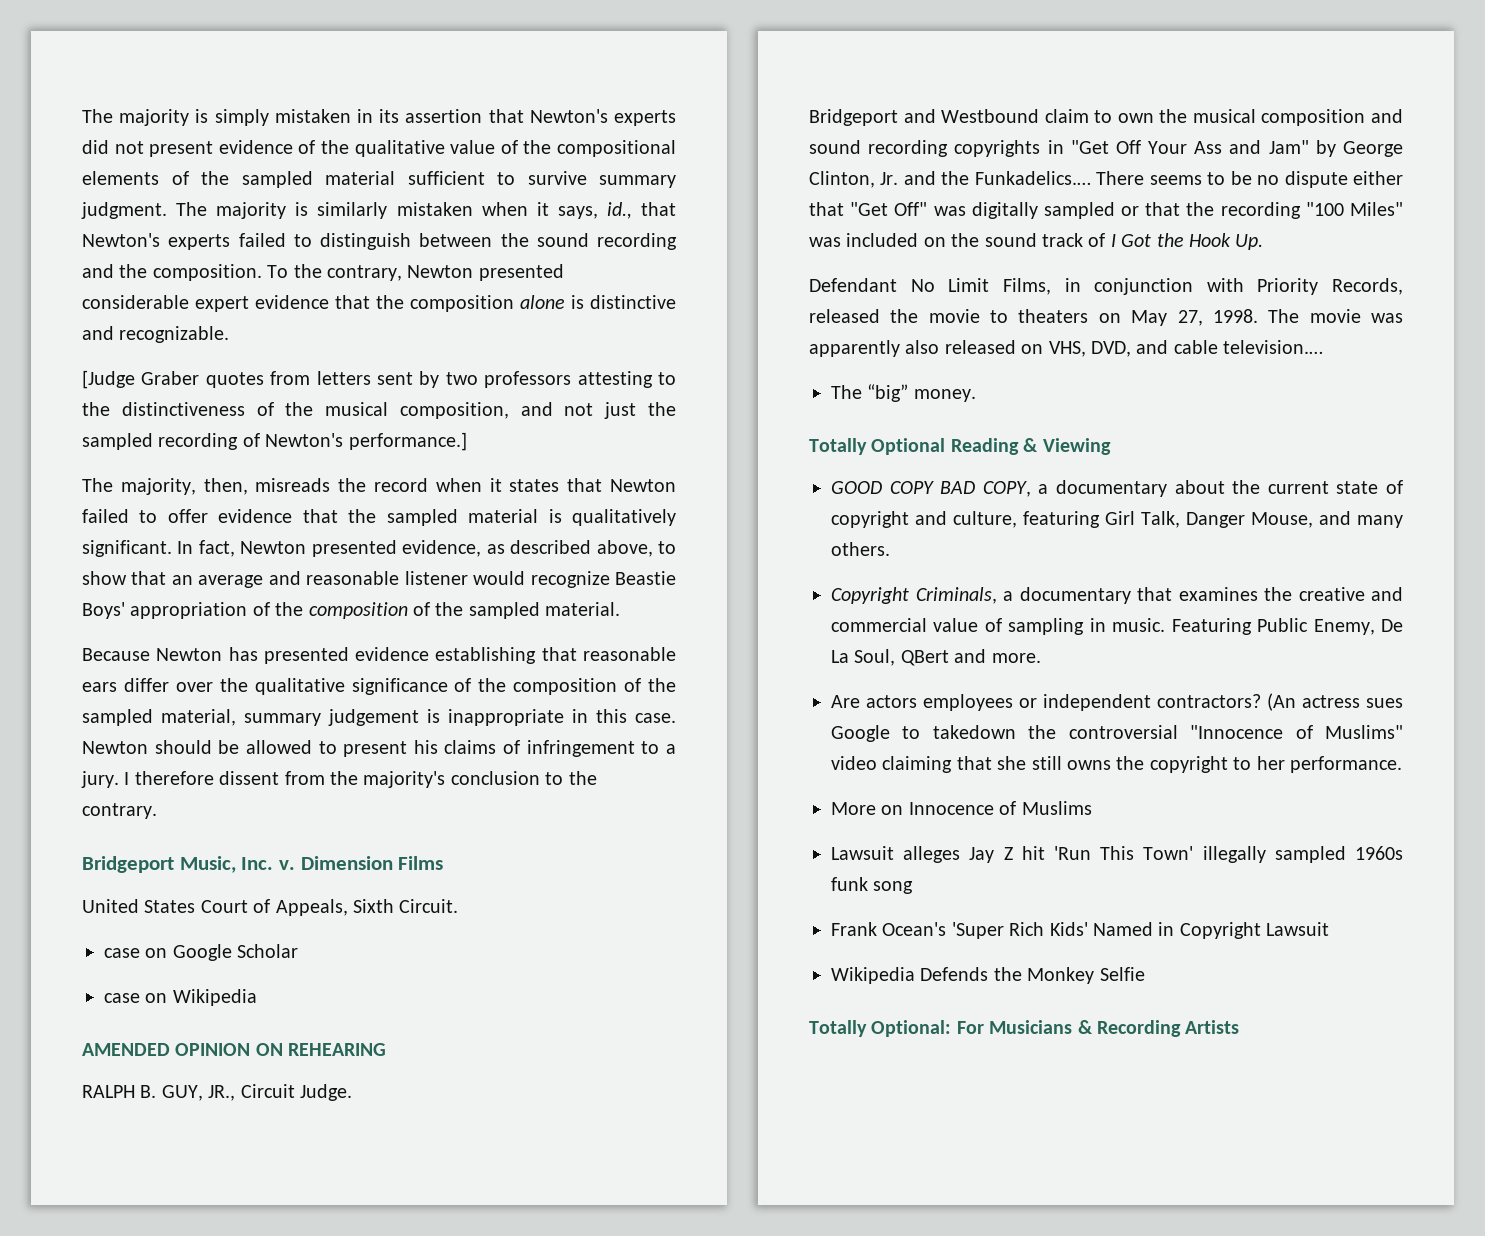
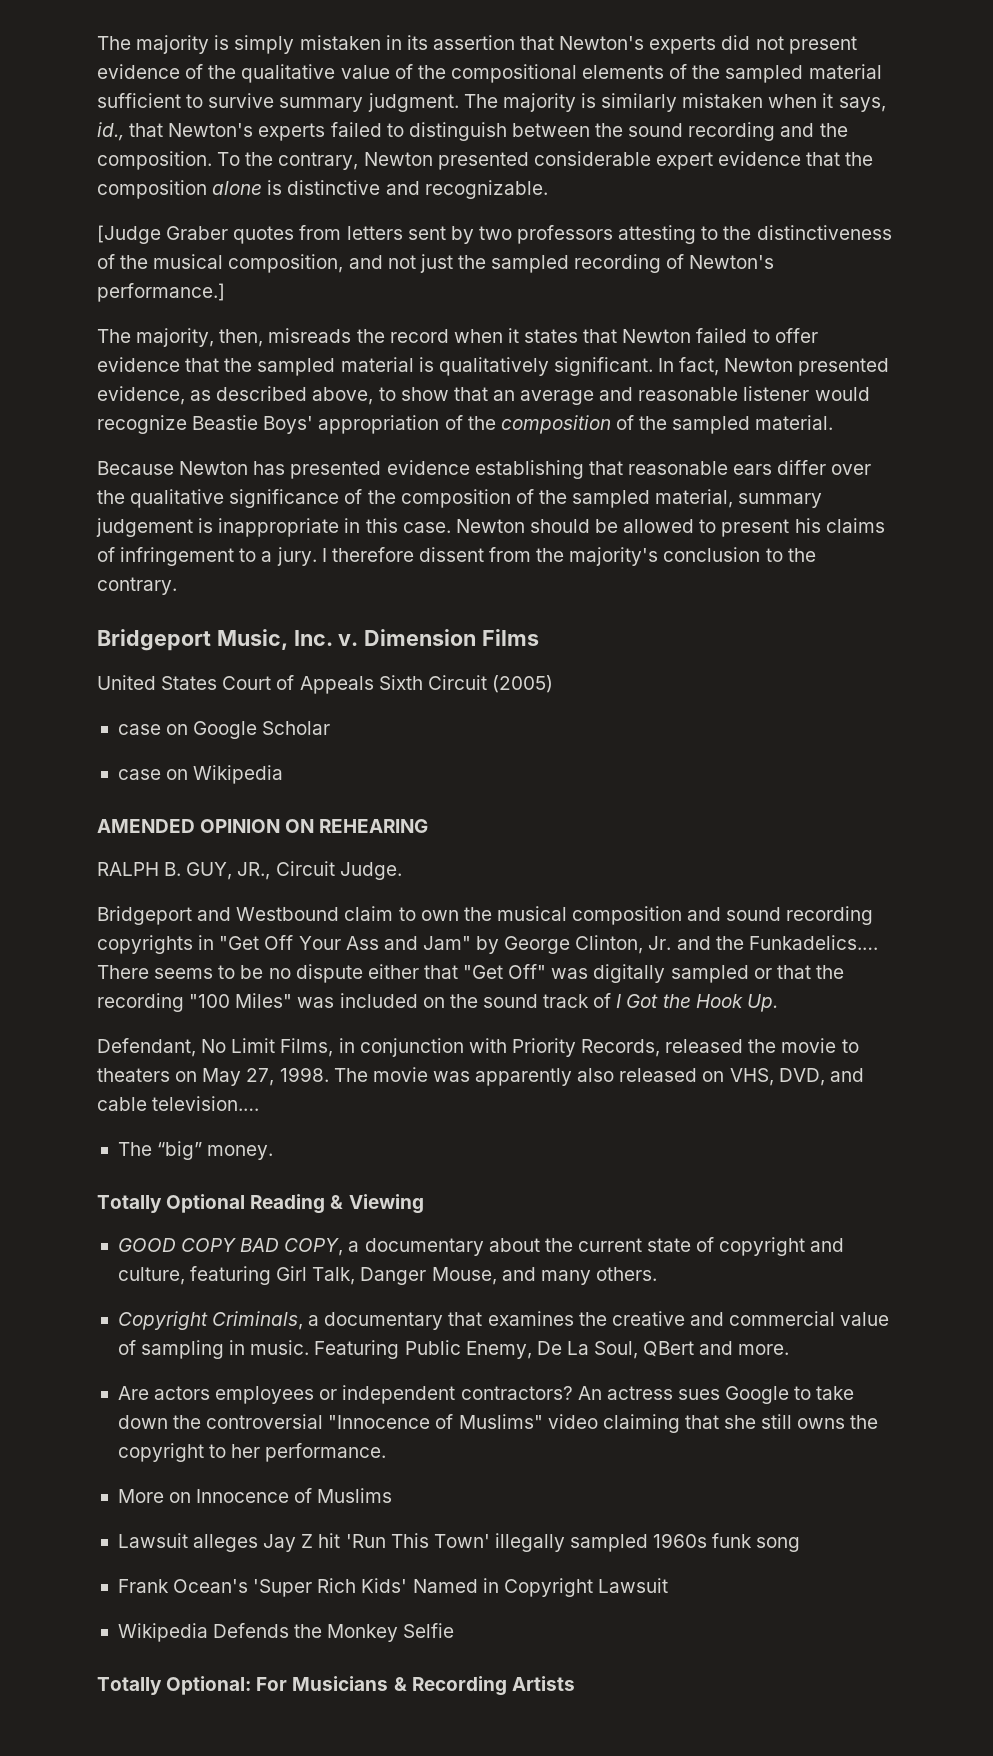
- United States Court of Appeals, Sixth Circuit.
+ United States Court of Appeals Sixth Circuit (2005)
- Defendant No Limit Films, in conjunction with Priority Records, released the movie to theaters on May 27, 1998.
+ Defendant, No Limit Films, in conjunction with Priority Records, released the movie to theaters on May 27, 1998.
- (An actress sues Google to takedown the controversial "Innocence of Muslims" video claiming that she still owns the copyright to her performance.
+ An actress sues Google to take down the controversial "Innocence of Muslims" video claiming that she still owns the copyright to her performance.

